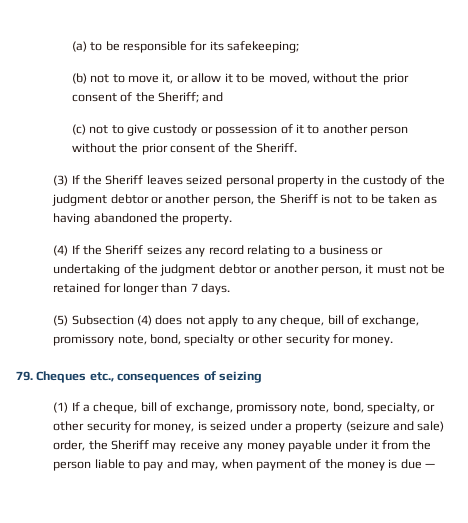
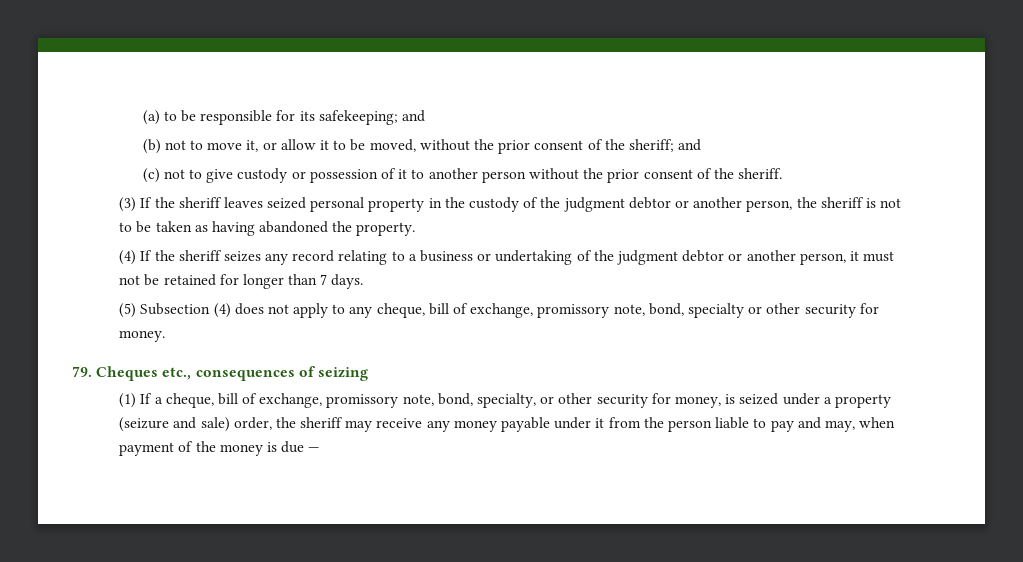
- (a) to be responsible for its safekeeping;
+ (a) to be responsible for its safekeeping; and
- (b) not to move it, or allow it to be moved, without the prior consent of the Sheriff; and
+ (b) not to move it, or allow it to be moved, without the prior consent of the sheriff; and
- (c) not to give custody or possession of it to another person without the prior consent of the Sheriff.
+ (c) not to give custody or possession of it to another person without the prior consent of the sheriff.
- (3) If the Sheriff leaves seized personal property in the custody of the judgment debtor or another person, the Sheriff is not to be taken as having abandoned the property.
+ (3) If the sheriff leaves seized personal property in the custody of the judgment debtor or another person, the sheriff is not to be taken as having abandoned the property.
- (4) If the Sheriff seizes any record relating to a business or undertaking of the judgment debtor or another person, it must not be retained for longer than 7 days.
+ (4) If the sheriff seizes any record relating to a business or undertaking of the judgment debtor or another person, it must not be retained for longer than 7 days.
- (1) If a cheque, bill of exchange, promissory note, bond, specialty, or other security for money, is seized under a property (seizure and sale) order, the Sheriff may receive any money payable under it from the person liable to pay and may, when payment of the money is due —
+ (1) If a cheque, bill of exchange, promissory note, bond, specialty, or other security for money, is seized under a property (seizure and sale) order, the sheriff may receive any money payable under it from the person liable to pay and may, when payment of the money is due —

